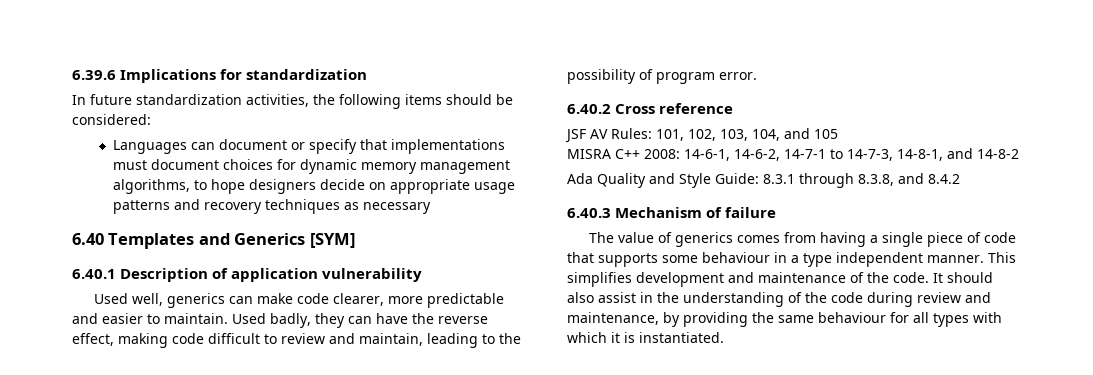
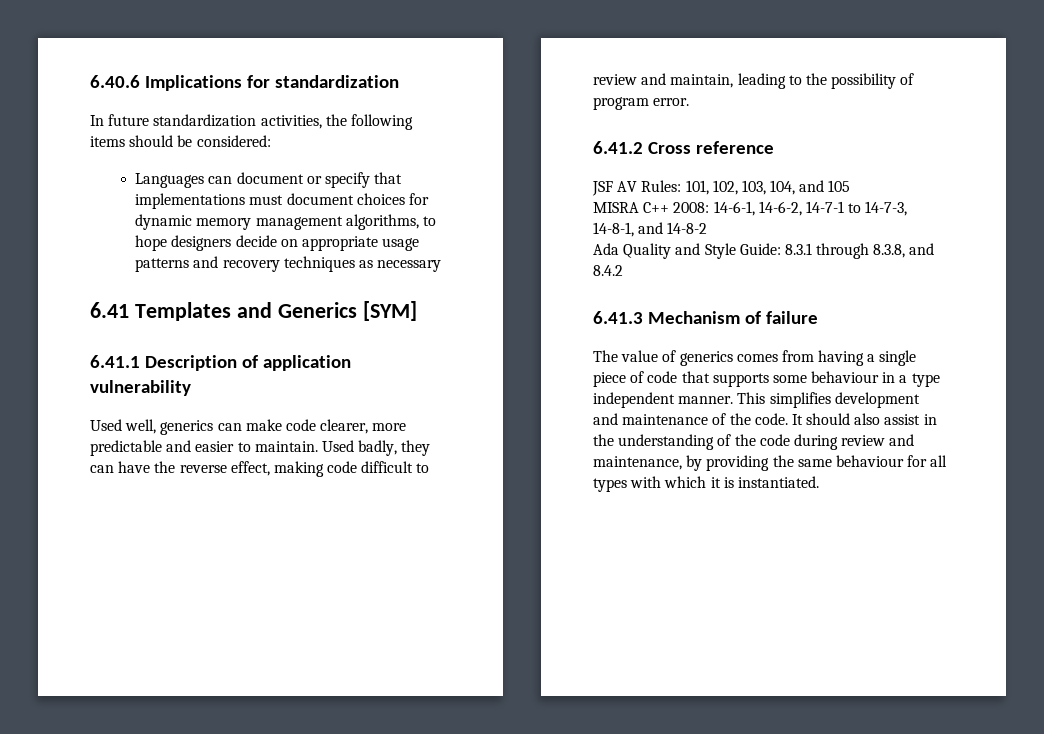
- 6.39.6 Implications for standardization
+ 6.40.6 Implications for standardization
- 6.40 Templates and Generics [SYM]
+ 6.41 Templates and Generics [SYM]
- 6.40.1 Description of application vulnerability
+ 6.41.1 Description of application vulnerability
- 6.40.2 Cross reference
+ 6.41.2 Cross reference
- 6.40.3 Mechanism of failure
+ 6.41.3 Mechanism of failure

